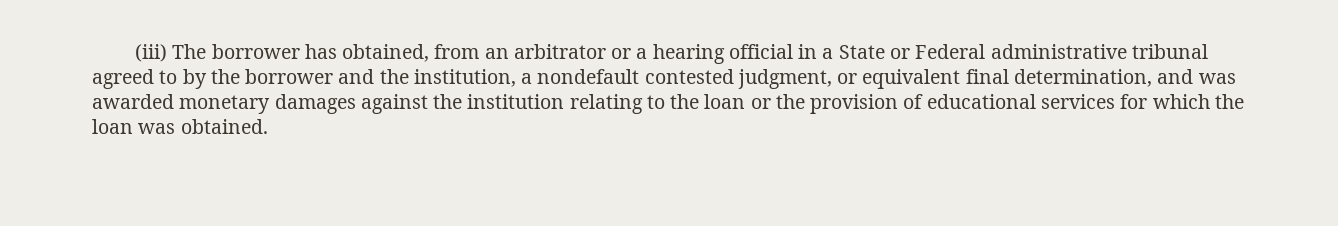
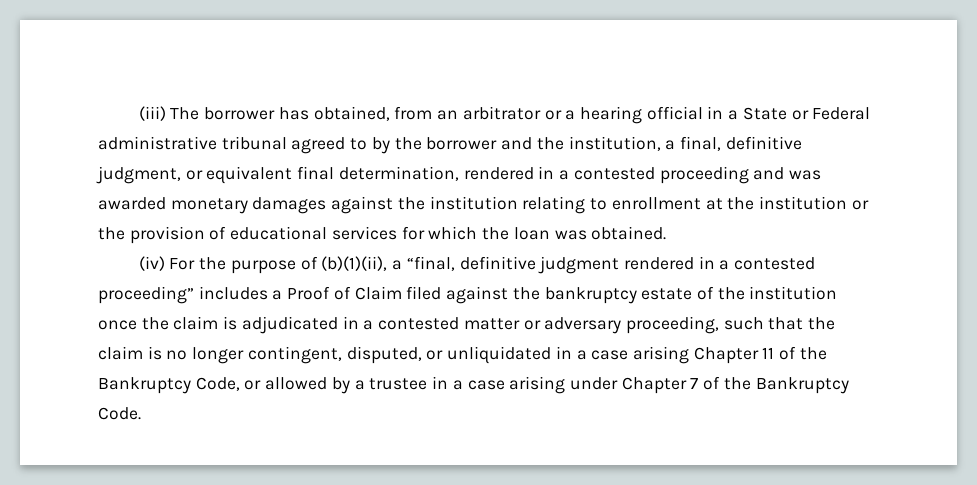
- (iii) The borrower has obtained, from an arbitrator or a hearing official in a State or Federal administrative tribunal agreed to by the borrower and the institution, a nondefault contested judgment, or equivalent final determination, and was awarded monetary damages against the institution relating to the loan or the provision of educational services for which the loan was obtained.
+ (iii) The borrower has obtained, from an arbitrator or a hearing official in a State or Federal administrative tribunal agreed to by the borrower and the institution, a final, definitive judgment, or equivalent final determination, rendered in a contested proceeding and was awarded monetary damages against the institution relating to enrollment at the institution or the provision of educational services for which the loan was obtained.
+ (iv) For the purpose of (b)(1)(ii), a “final, definitive judgment rendered in a contested proceeding” includes a Proof of Claim filed against the bankruptcy estate of the institution once the claim is adjudicated in a contested matter or adversary proceeding, such that the claim is no longer contingent, disputed, or unliquidated in a case arising Chapter 11 of the Bankruptcy Code, or allowed by a trustee in a case arising under Chapter 7 of the Bankruptcy Code.

